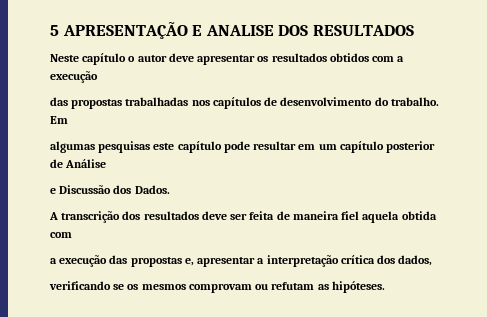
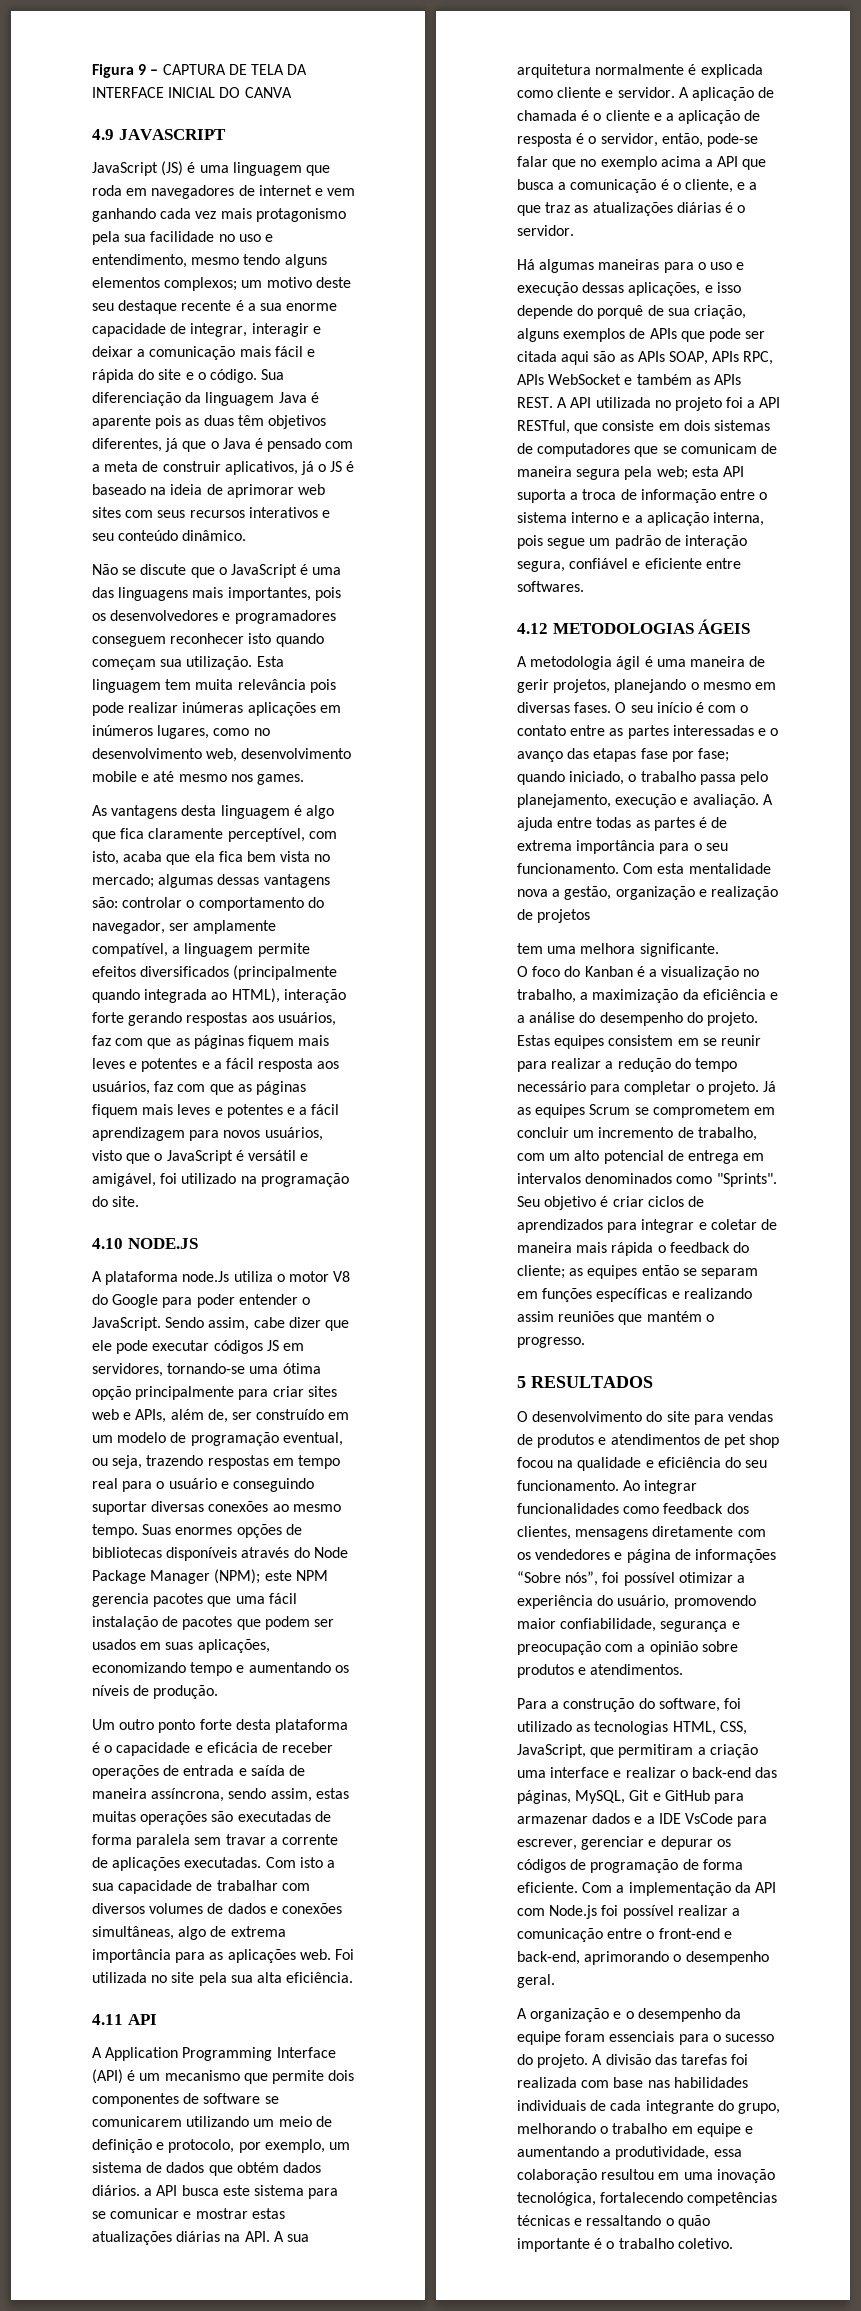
- 5 APRESENTAÇÃO E ANALISE DOS RESULTADOS
- Neste capítulo o autor deve apresentar os resultados obtidos com a execução
- das propostas trabalhadas nos capítulos de desenvolvimento do trabalho. Em
- algumas pesquisas este capítulo pode resultar em um capítulo posterior de Análise
- e Discussão dos Dados.
- A transcrição dos resultados deve ser feita de maneira fiel aquela obtida com
- a execução das propostas e, apresentar a interpretação crítica dos dados,
- verificando se os mesmos comprovam ou refutam as hipóteses.
+ Figura 9 – CAPTURA DE TELA DA INTERFACE INICIAL DO CANVA
+ 4.9 JAVASCRIPT
+ JavaScript (JS) é uma linguagem que roda em navegadores de internet e vem ganhando cada vez mais protagonismo pela sua facilidade no uso e entendimento, mesmo tendo alguns elementos complexos; um motivo deste seu destaque recente é a sua enorme capacidade de integrar, interagir e deixar a comunicação mais fácil e rápida do site e o código. Sua diferenciação da linguagem Java é aparente pois as duas têm objetivos diferentes, já que o Java é pensado com a meta de construir aplicativos, já o JS é baseado na ideia de aprimorar web sites com seus recursos interativos e seu conteúdo dinâmico.
+ Não se discute que o JavaScript é uma das linguagens mais importantes, pois os desenvolvedores e programadores conseguem reconhecer isto quando começam sua utilização. Esta linguagem tem muita relevância pois pode realizar inúmeras aplicações em inúmeros lugares, como no desenvolvimento web, desenvolvimento mobile e até mesmo nos games.
+ As vantagens desta linguagem é algo que fica claramente perceptível, com isto, acaba que ela fica bem vista no mercado; algumas dessas vantagens são: controlar o comportamento do navegador, ser amplamente compatível, a linguagem permite efeitos diversificados (principalmente quando integrada ao HTML), interação forte gerando respostas aos usuários, faz com que as páginas fiquem mais leves e potentes e a fácil resposta aos usuários, faz com que as páginas fiquem mais leves e potentes e a fácil aprendizagem para novos usuários, visto que o JavaScript é versátil e amigável, foi utilizado na programação do site.
+ 4.10 NODE.JS
+ A plataforma node.Js utiliza o motor V8 do Google para poder entender o JavaScript. Sendo assim, cabe dizer que ele pode executar códigos JS em servidores, tornando-se uma ótima opção principalmente para criar sites web e APIs, além de, ser construído em um modelo de programação eventual, ou seja, trazendo respostas em tempo real para o usuário e conseguindo suportar diversas conexões ao mesmo tempo. Suas enormes opções de bibliotecas disponíveis através do Node Package Manager (NPM); este NPM gerencia pacotes que uma fácil instalação de pacotes que podem ser usados em suas aplicações, economizando tempo e aumentando os níveis de produção.
+ Um outro ponto forte desta plataforma é o capacidade e eficácia de receber operações de entrada e saída de maneira assíncrona, sendo assim, estas muitas operações são executadas de forma paralela sem travar a corrente de aplicações executadas. Com isto a sua capacidade de trabalhar com diversos volumes de dados e conexões simultâneas, algo de extrema importância para as aplicações web. Foi utilizada no site pela sua alta eficiência.
+ 4.11 API
+ A Application Programming Interface (API) é um mecanismo que permite dois componentes de software se comunicarem utilizando um meio de definição e protocolo, por exemplo, um sistema de dados que obtém dados diários. a API busca este sistema para se comunicar e mostrar estas atualizações diárias na API. A sua arquitetura normalmente é explicada como cliente e servidor. A aplicação de chamada é o cliente e a aplicação de resposta é o servidor, então, pode-se falar que no exemplo acima a API que busca a comunicação é o cliente, e a que traz as atualizações diárias é o servidor.
+ Há algumas maneiras para o uso e execução dessas aplicações, e isso depende do porquê de sua criação, alguns exemplos de APIs que pode ser citada aqui são as APIs SOAP, APIs RPC, APIs WebSocket e também as APIs REST. A API utilizada no projeto foi a API RESTful, que consiste em dois sistemas de computadores que se comunicam de maneira segura pela web; esta API suporta a troca de informação entre o sistema interno e a aplicação interna, pois segue um padrão de interação segura, confiável e eficiente entre softwares.
+ 4.12 METODOLOGIAS ÁGEIS
+ A metodologia ágil é uma maneira de gerir projetos, planejando o mesmo em diversas fases. O seu início é com o contato entre as partes interessadas e o avanço das etapas fase por fase; quando iniciado, o trabalho passa pelo planejamento, execução e avaliação. A ajuda entre todas as partes é de extrema importância para o seu funcionamento. Com esta mentalidade nova a gestão, organização e realização de projetos
+ tem uma melhora significante.
+ O foco do Kanban é a visualização no trabalho, a maximização da eficiência e a análise do desempenho do projeto. Estas equipes consistem em se reunir para realizar a redução do tempo necessário para completar o projeto. Já as equipes Scrum se comprometem em concluir um incremento de trabalho, com um alto potencial de entrega em intervalos denominados como "Sprints". Seu objetivo é criar ciclos de aprendizados para integrar e coletar de maneira mais rápida o feedback do cliente; as equipes então se separam em funções específicas e realizando assim reuniões que mantém o progresso.
+ 5 RESULTADOS
+ O desenvolvimento do site para vendas de produtos e atendimentos de pet shop focou na qualidade e eficiência do seu funcionamento. Ao integrar funcionalidades como feedback dos clientes, mensagens diretamente com os vendedores e página de informações “Sobre nós”, foi possível otimizar a experiência do usuário, promovendo maior confiabilidade, segurança e preocupação com a opinião sobre produtos e atendimentos.
+ Para a construção do software, foi utilizado as tecnologias HTML, CSS, JavaScript, que permitiram a criação uma interface e realizar o back-end das páginas, MySQL, Git e GitHub para armazenar dados e a IDE VsCode para escrever, gerenciar e depurar os códigos de programação de forma eficiente. Com a implementação da API com Node.js foi possível realizar a comunicação entre o front-end e back-end, aprimorando o desempenho geral.
+ A organização e o desempenho da equipe foram essenciais para o sucesso do projeto. A divisão das tarefas foi realizada com base nas habilidades individuais de cada integrante do grupo, melhorando o trabalho em equipe e aumentando a produtividade, essa colaboração resultou em uma inovação tecnológica, fortalecendo competências técnicas e ressaltando o quão importante é o trabalho coletivo.

